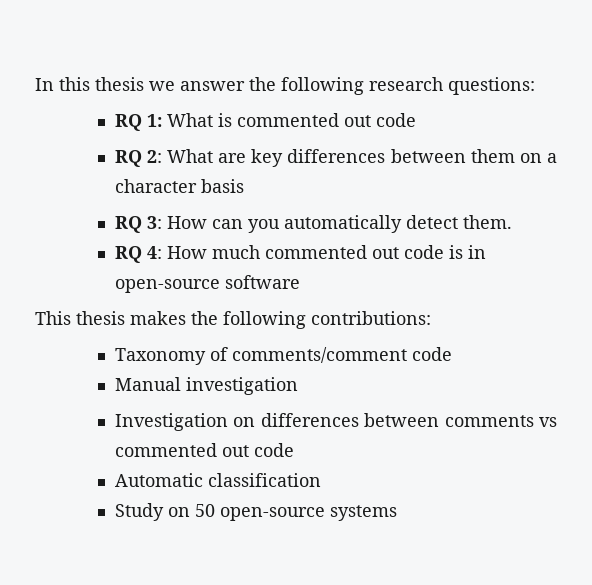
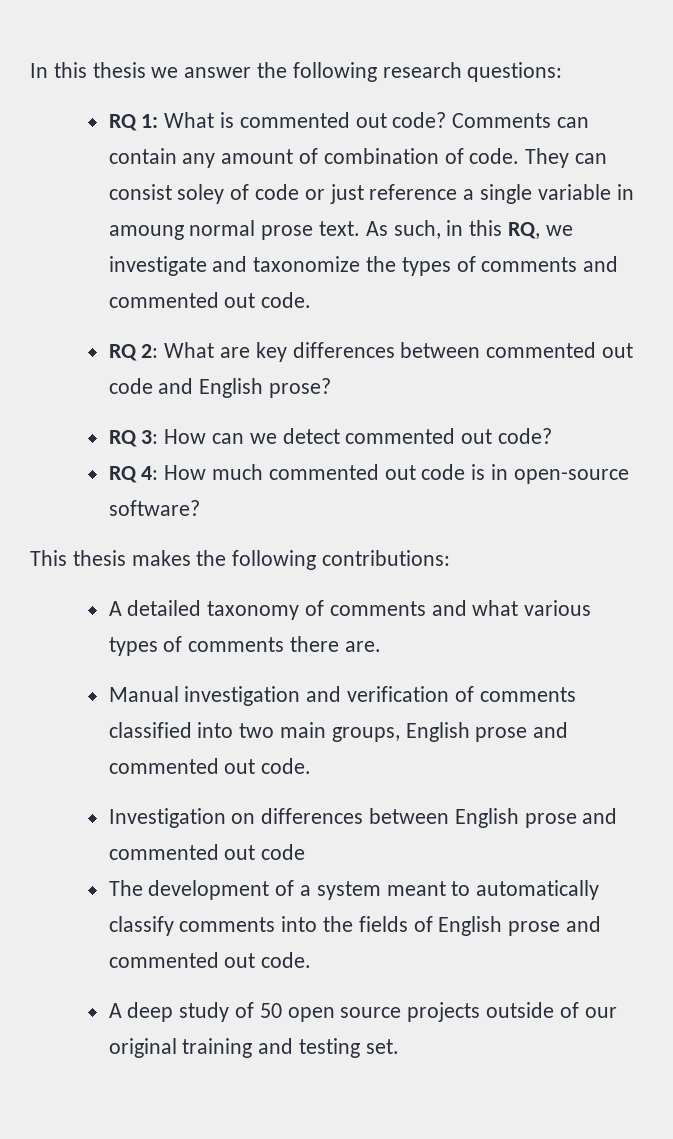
- RQ 1: What is commented out code
+ RQ 1: What is commented out code? Comments can contain any amount of combination of code. They can consist soley of code or just reference a single variable in amoung normal prose text. As such, in this RQ, we investigate and taxonomize the types of comments and commented out code.
- RQ 2: What are key differences between them on a character basis
+ RQ 2: What are key differences between commented out code and English prose?
- RQ 3: How can you automatically detect them.
+ RQ 3: How can we detect commented out code?
- RQ 4: How much commented out code is in open-source software
+ RQ 4: How much commented out code is in open-source software?
- Taxonomy of comments/comment code
- Manual investigation
+ A detailed taxonomy of comments and what various types of comments there are.
+ Manual investigation and verification of comments classified into two main groups, English prose and commented out code.
- Investigation on differences between comments vs commented out code
- Automatic classification
- Study on 50 open-source systems
+ Investigation on differences between English prose and commented out code
+ The development of a system meant to automatically classify comments into the fields of English prose and commented out code.
+ A deep study of 50 open source projects outside of our original training and testing set.

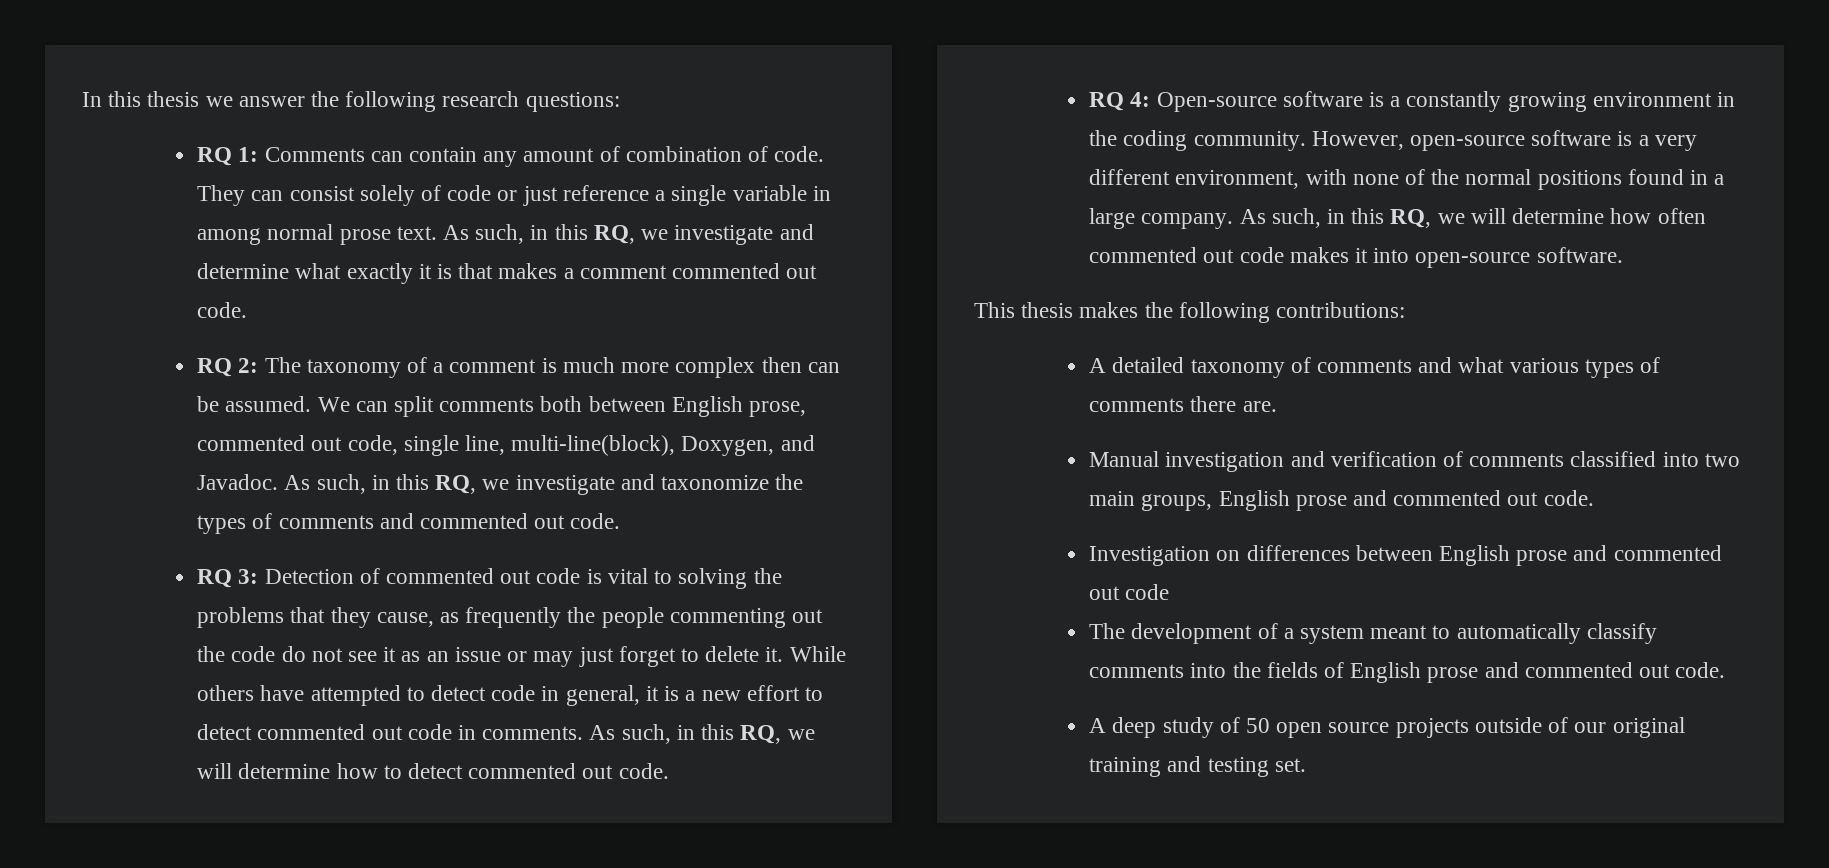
- RQ 1: What is commented out code? Comments can contain any amount of combination of code.
+ RQ 1: Comments can contain any amount of combination of code.
- They can consist soley of code or just reference a single variable in amoung normal prose text.
+ They can consist solely of code or just reference a single variable in among normal prose text.
- As such, in this RQ, we investigate and taxonomize the types of comments and commented out code.
+ As such, in this RQ, we investigate and determine what exactly it is that makes a comment commented out code.
+ RQ 2: The taxonomy of a comment is much more complex then can be assumed. We can split comments both between English prose, commented out code, single line, multi-line(block), Doxygen, and Javadoc. As such, in this RQ, we investigate and taxonomize the types of comments and commented out code.
- RQ 2: What are key differences between commented out code and English prose?
- RQ 3: How can we detect commented out code?
- RQ 4: How much commented out code is in open-source software?
+ RQ 3: Detection of commented out code is vital to solving the problems that they cause, as frequently the people commenting out the code do not see it as an issue or may just forget to delete it. While others have attempted to detect code in general, it is a new effort to detect commented out code in comments. As such, in this RQ, we will determine how to detect commented out code.
+ RQ 4: Open-source software is a constantly growing environment in the coding community. However, open-source software is a very different environment, with none of the normal positions found in a large company. As such, in this RQ, we will determine how often commented out code makes it into open-source software.

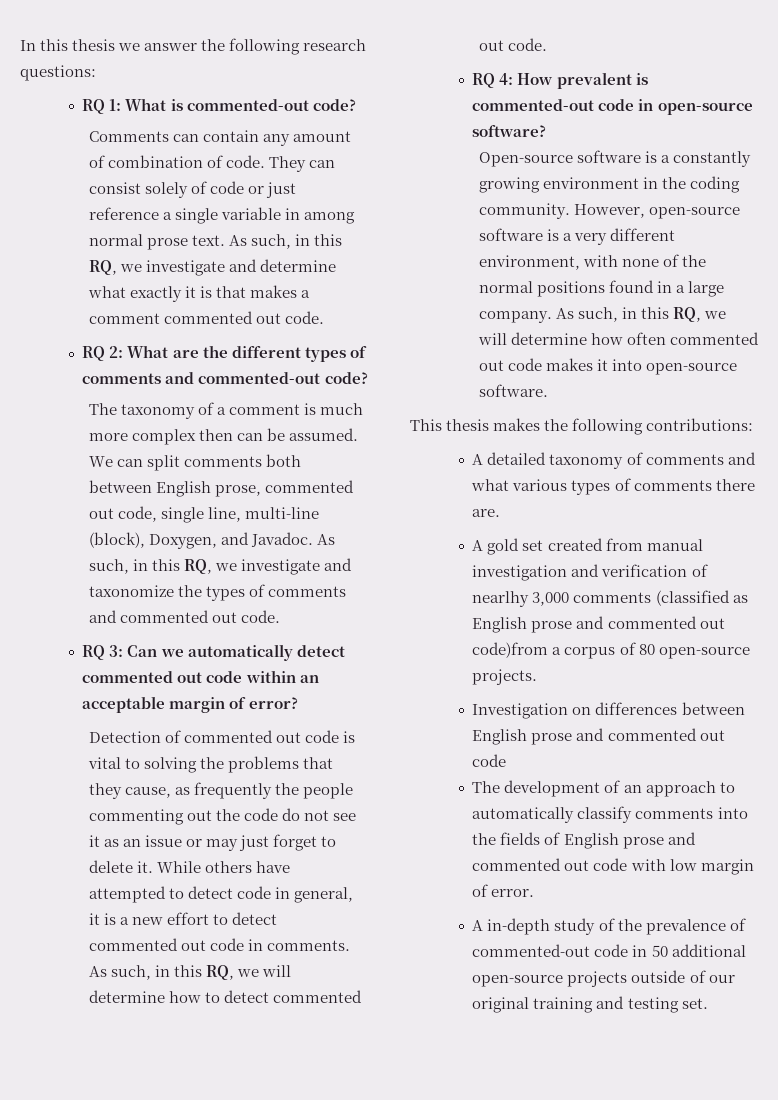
- RQ 1: Comments can contain any amount of combination of code.
+ RQ 1: What is commented-out code?
+ Comments can contain any amount of combination of code.
- RQ 2: The taxonomy of a comment is much more complex then can be assumed.
+ RQ 2: What are the different types of comments and commented-out code?
+ The taxonomy of a comment is much more complex then can be assumed.
- We can split comments both between English prose, commented out code, single line, multi-line(block), Doxygen, and Javadoc.
+ We can split comments both between English prose, commented out code, single line, multi-line (block), Doxygen, and Javadoc.
- RQ 3: Detection of commented out code is vital to solving the problems that they cause, as frequently the people commenting out the code do not see it as an issue or may just forget to delete it.
+ RQ 3: Can we automatically detect commented out code within an acceptable margin of error?
+ Detection of commented out code is vital to solving the problems that they cause, as frequently the people commenting out the code do not see it as an issue or may just forget to delete it.
- RQ 4: Open-source software is a constantly growing environment in the coding community.
+ RQ 4: How prevalent is commented-out code in open-source software?
+ Open-source software is a constantly growing environment in the coding community.
- Manual investigation and verification of comments classified into two main groups, English prose and commented out code.
+ A gold set created from manual investigation and verification of nearlhy 3,000 comments (classified as English prose and commented out code)from a corpus of 80 open-source projects.
- The development of a system meant to automatically classify comments into the fields of English prose and commented out code.
- A deep study of 50 open source projects outside of our original training and testing set.
+ The development of an approach to automatically classify comments into the fields of English prose and commented out code with low margin of error.
+ A in-depth study of the prevalence of commented-out code in 50 additional open-source projects outside of our original training and testing set.

